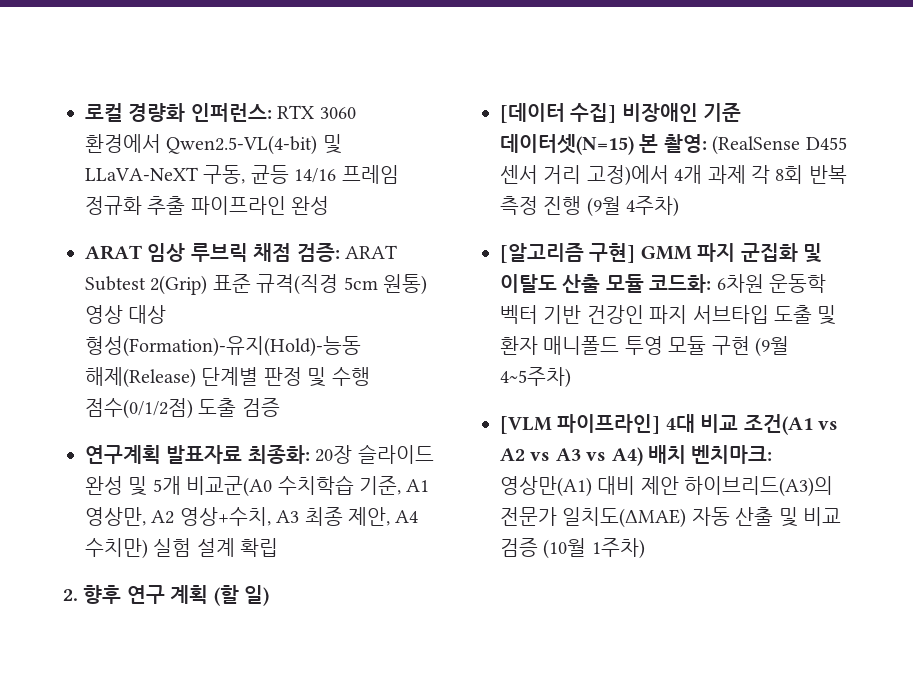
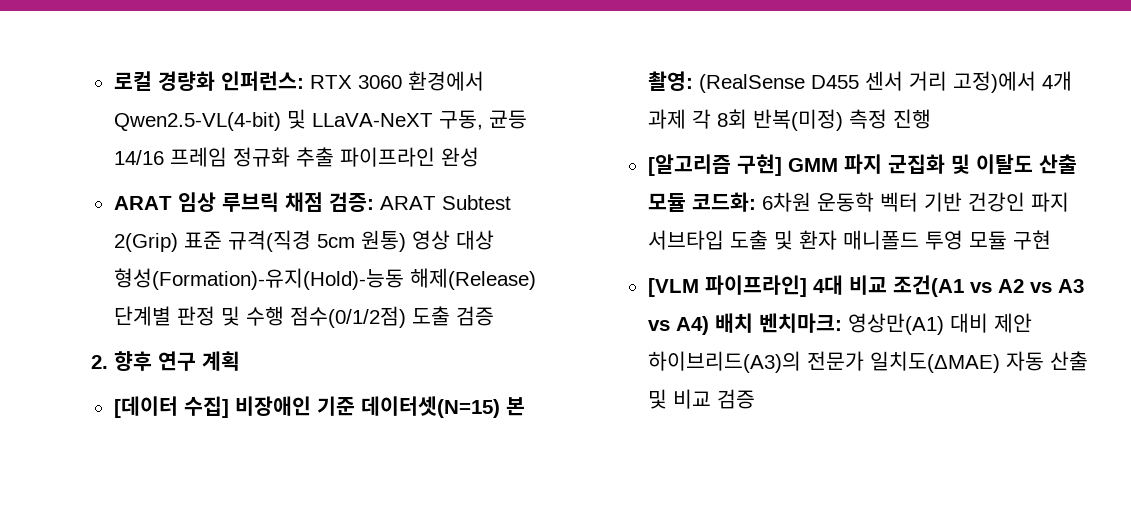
- 연구계획 발표자료 최종화: 20장 슬라이드 완성 및 5개 비교군(A0 수치학습 기준, A1 영상만, A2 영상+수치, A3 최종 제안, A4 수치만) 실험 설계 확립
- 2. 향후 연구 계획 (할 일)
+ 2. 향후 연구 계획
- [데이터 수집] 비장애인 기준 데이터셋(N=15) 본 촬영: (RealSense D455 센서 거리 고정)에서 4개 과제 각 8회 반복 측정 진행 (9월 4주차)
+ [데이터 수집] 비장애인 기준 데이터셋(N=15) 본 촬영: (RealSense D455 센서 거리 고정)에서 4개 과제 각 8회 반복(미정) 측정 진행
- [알고리즘 구현] GMM 파지 군집화 및 이탈도 산출 모듈 코드화: 6차원 운동학 벡터 기반 건강인 파지 서브타입 도출 및 환자 매니폴드 투영 모듈 구현 (9월 4~5주차)
+ [알고리즘 구현] GMM 파지 군집화 및 이탈도 산출 모듈 코드화: 6차원 운동학 벡터 기반 건강인 파지 서브타입 도출 및 환자 매니폴드 투영 모듈 구현
- [VLM 파이프라인] 4대 비교 조건(A1 vs A2 vs A3 vs A4) 배치 벤치마크: 영상만(A1) 대비 제안 하이브리드(A3)의 전문가 일치도(ΔMAE) 자동 산출 및 비교 검증 (10월 1주차)
+ [VLM 파이프라인] 4대 비교 조건(A1 vs A2 vs A3 vs A4) 배치 벤치마크: 영상만(A1) 대비 제안 하이브리드(A3)의 전문가 일치도(ΔMAE) 자동 산출 및 비교 검증

